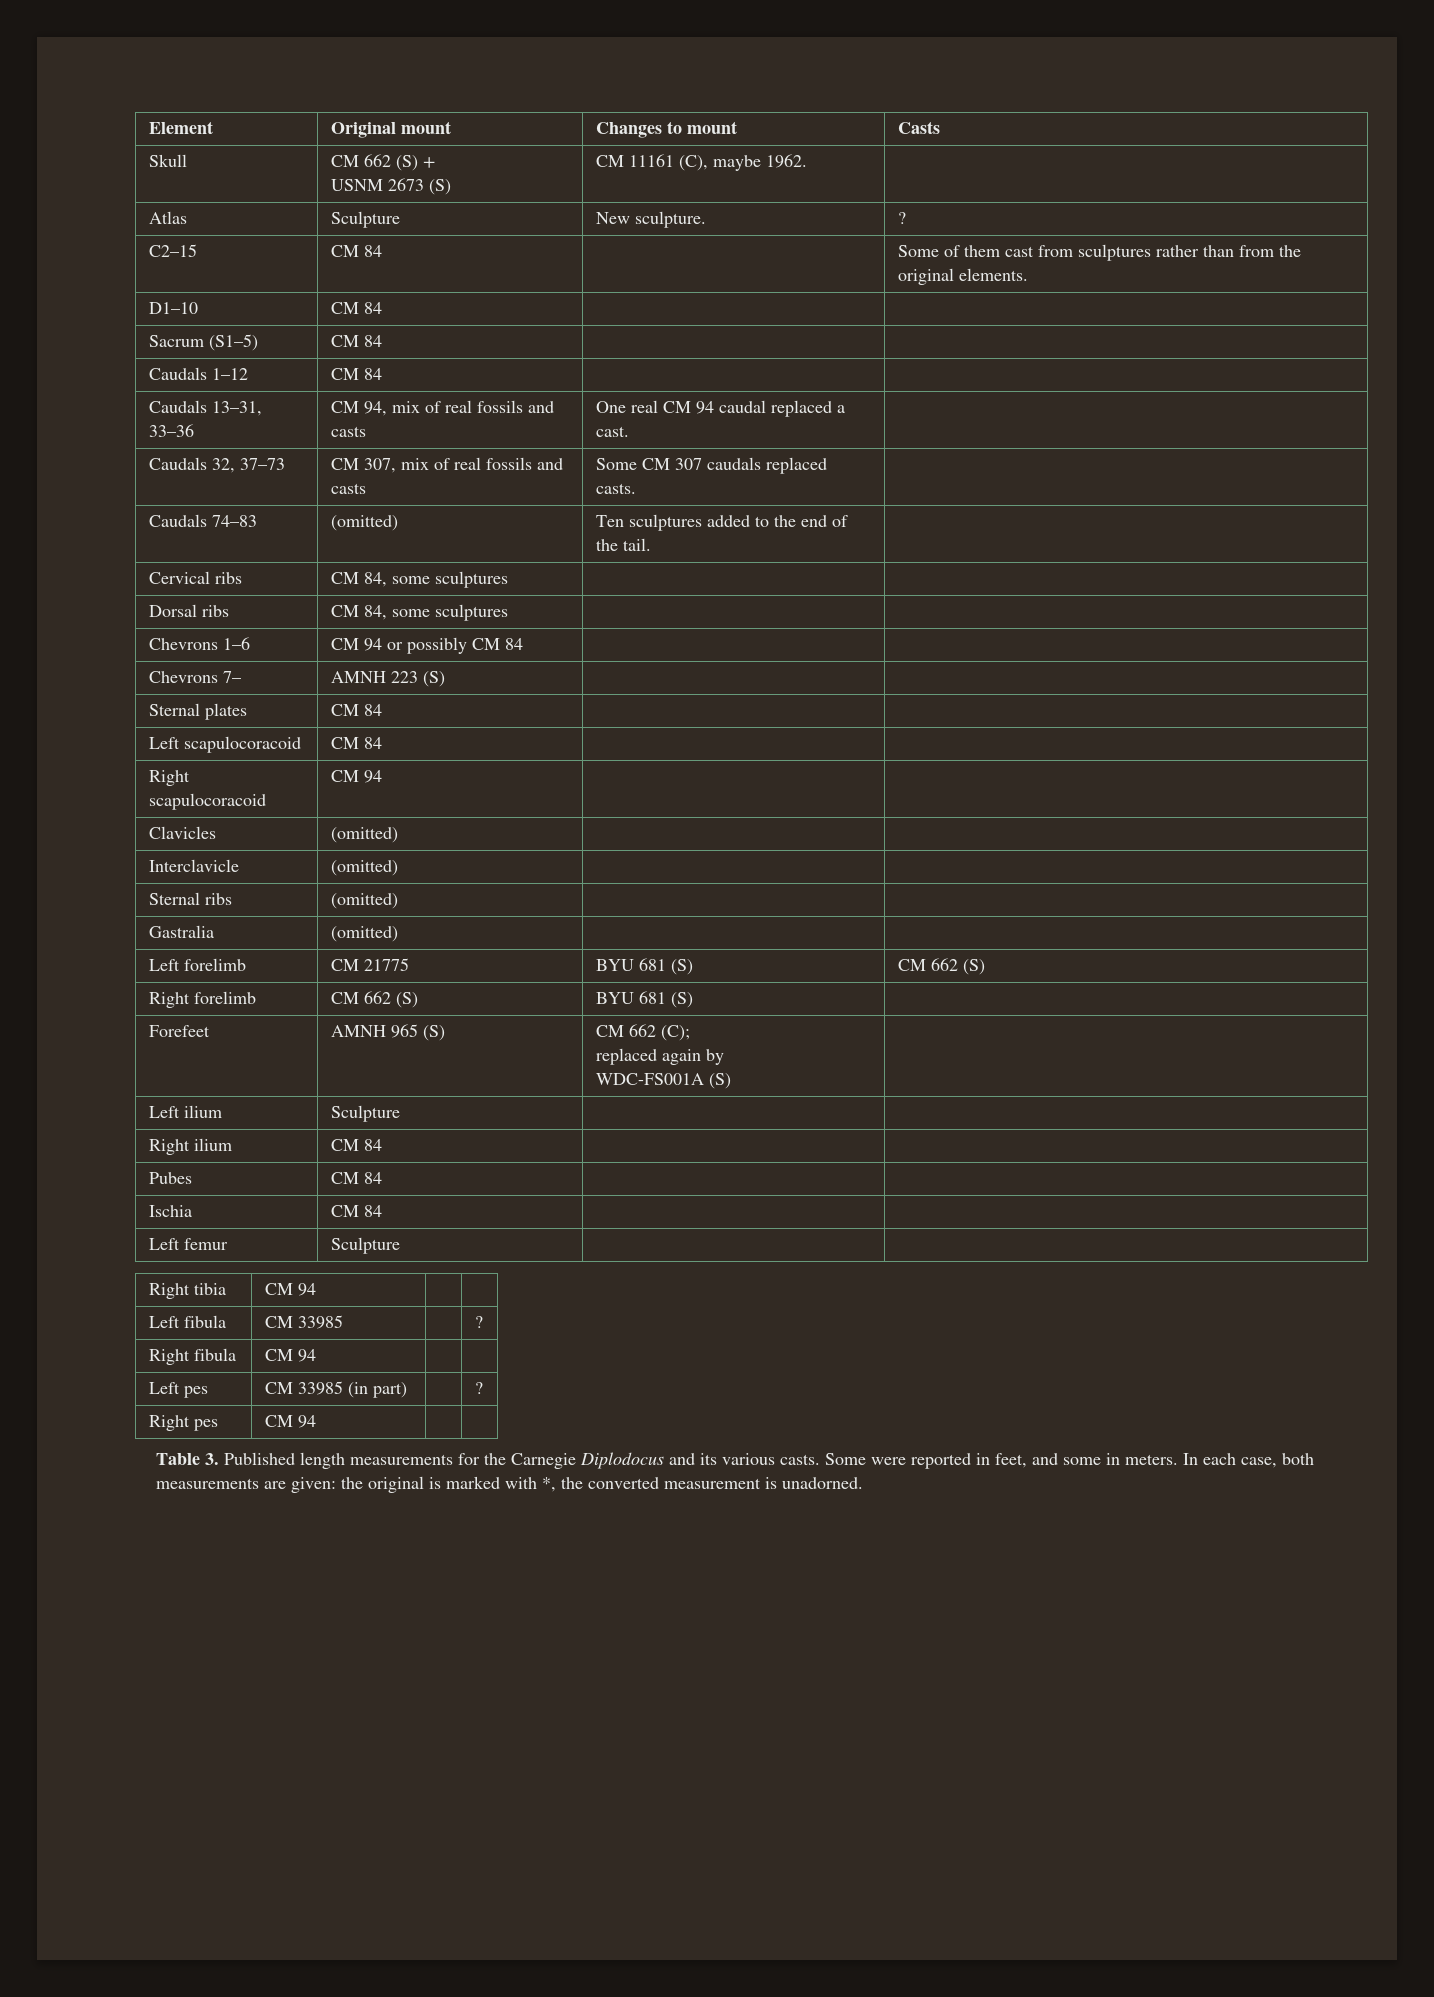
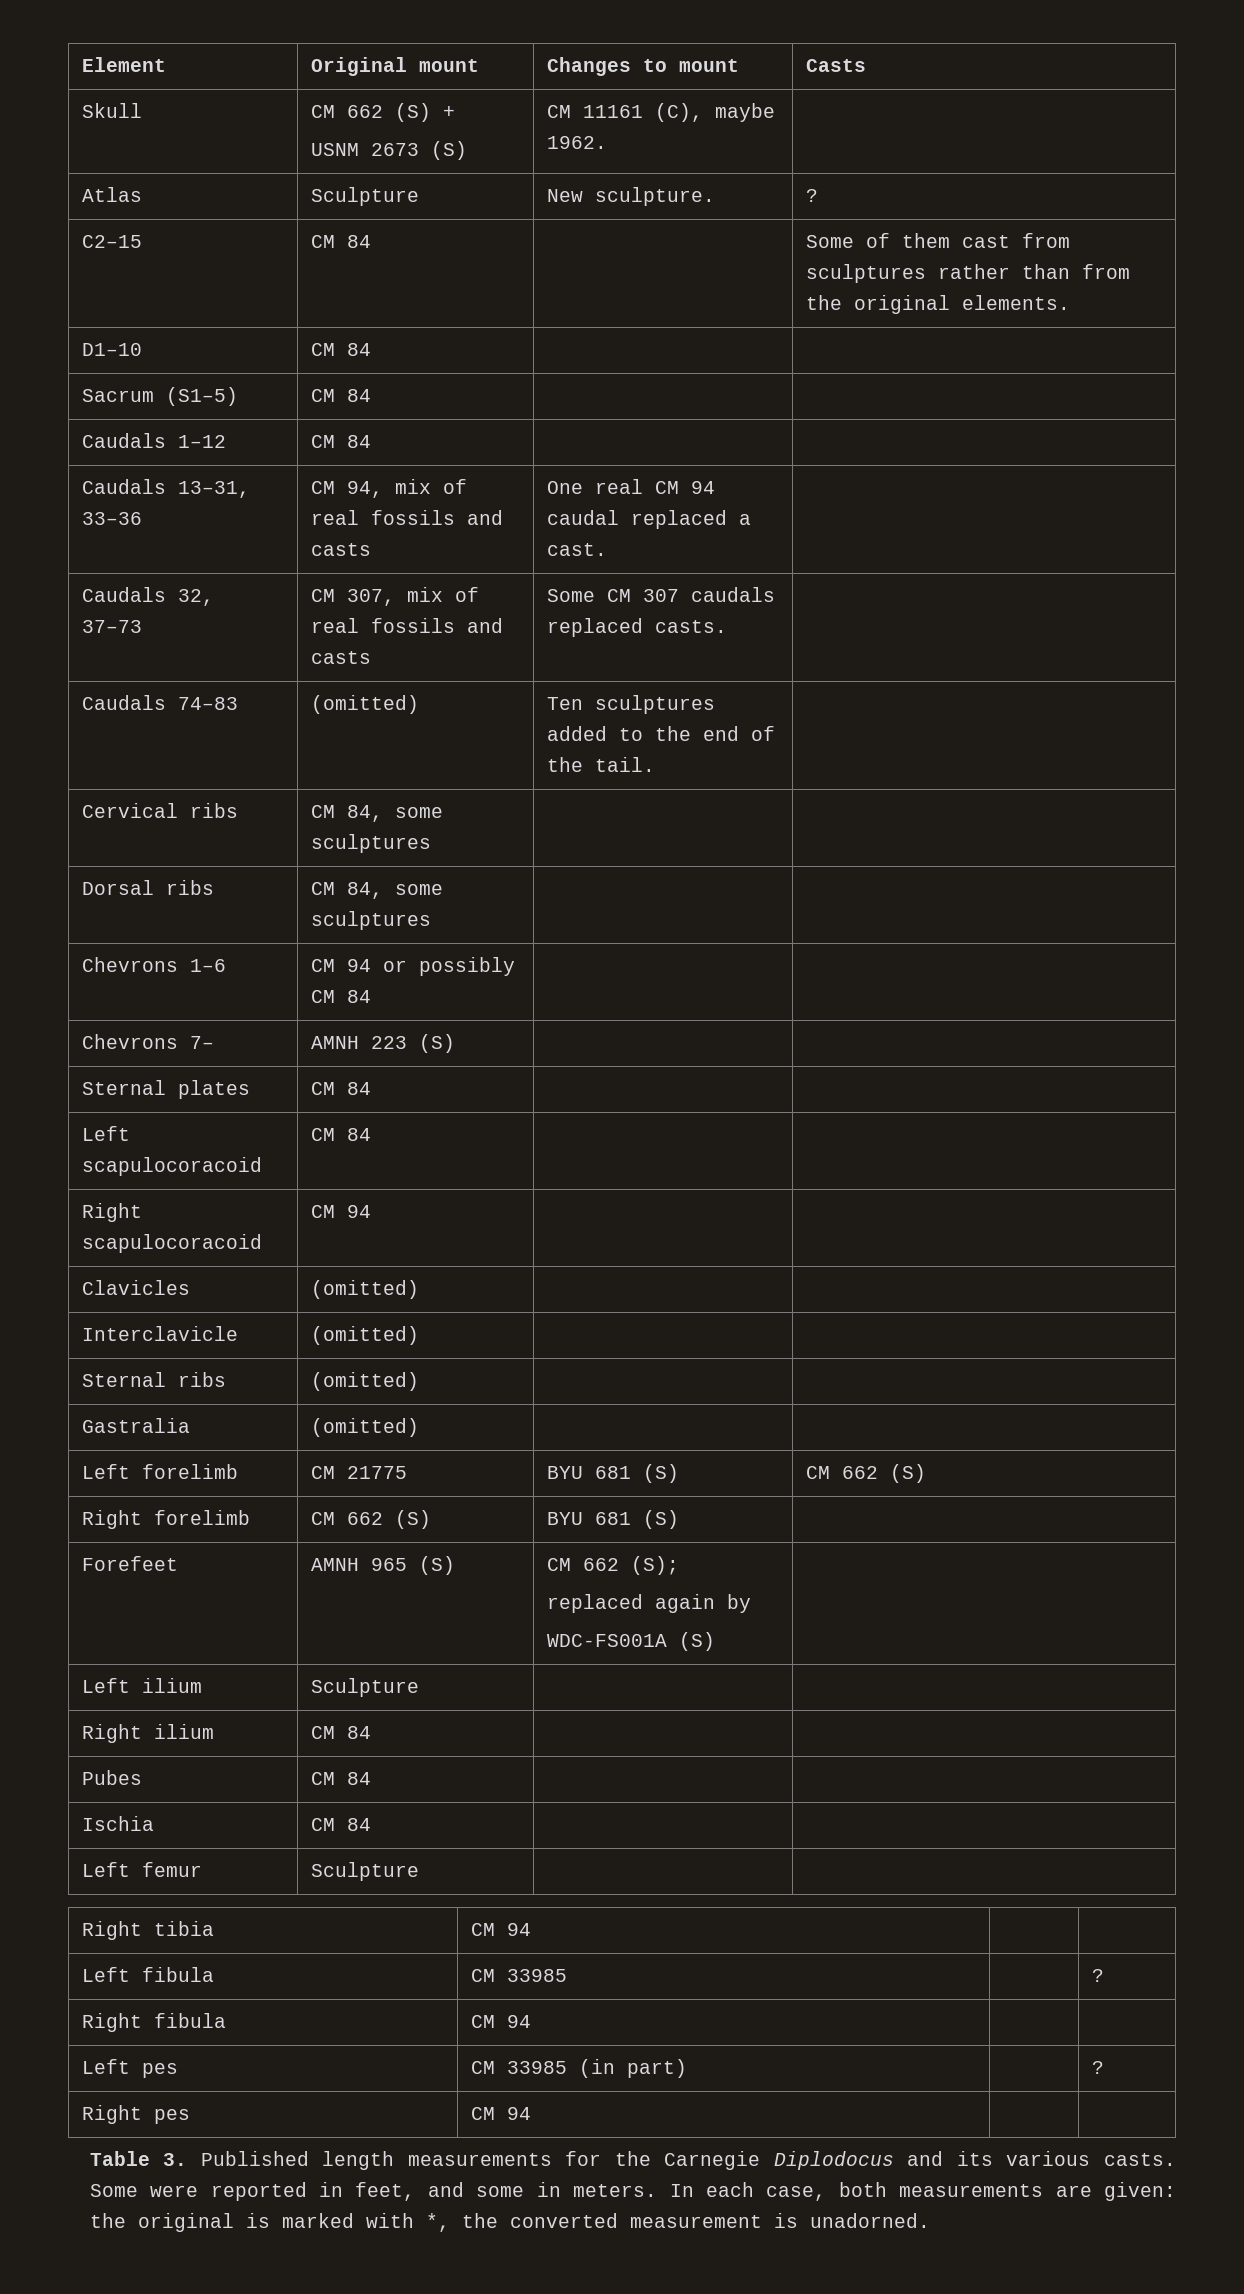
- Forefeet | AMNH 965 (S) | CM 662 (C);
+ Forefeet | AMNH 965 (S) | CM 662 (S);

